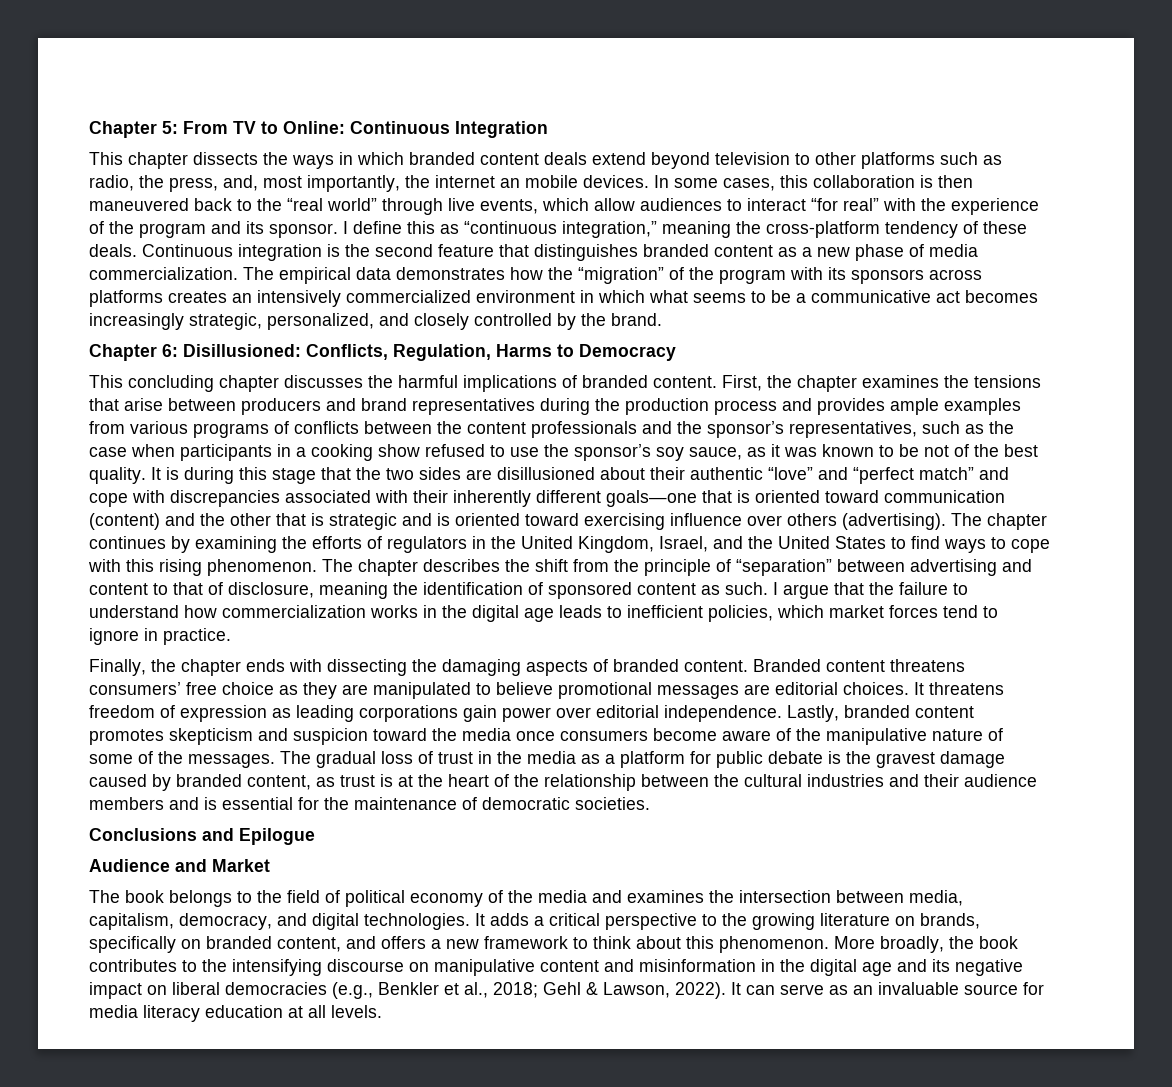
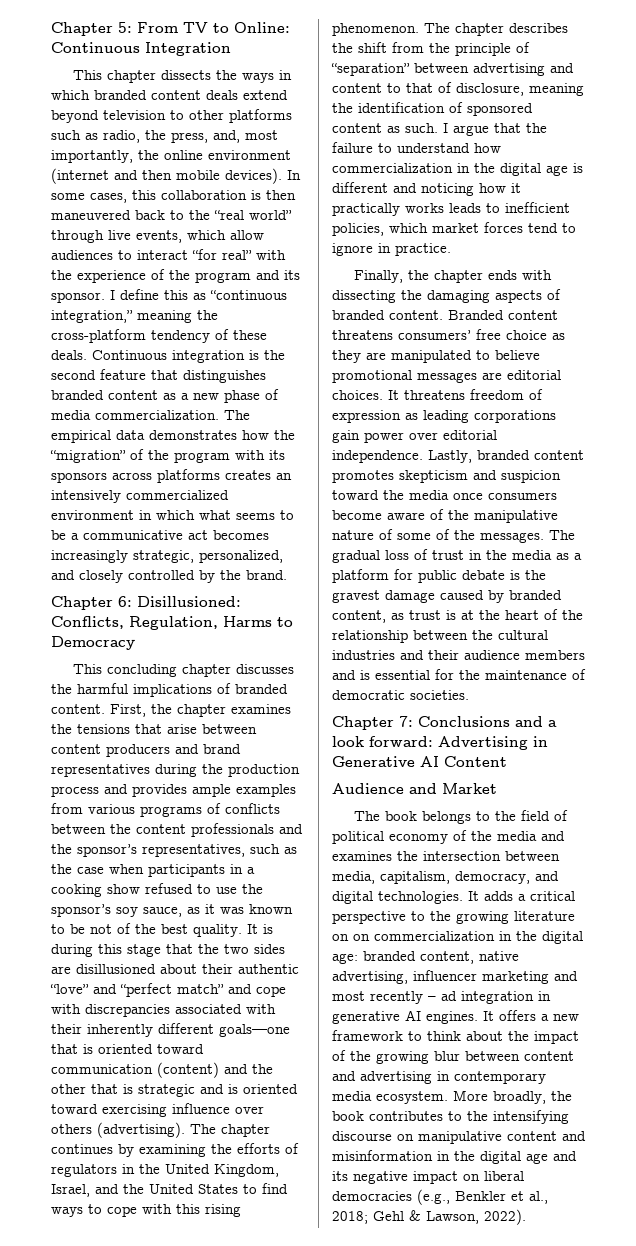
- This chapter dissects the ways in which branded content deals extend beyond television to other platforms such as radio, the press, and, most importantly, the internet an mobile devices.
+ This chapter dissects the ways in which branded content deals extend beyond television to other platforms such as radio, the press, and, most importantly, the online environment (internet and then mobile devices).
- First, the chapter examines the tensions that arise between producers and brand representatives during the production process and provides ample examples from various programs of conflicts between the content professionals and the sponsor’s representatives, such as the case when participants in a cooking show refused to use the sponsor’s soy sauce, as it was known to be not of the best quality.
+ First, the chapter examines the tensions that arise between content producers and brand representatives during the production process and provides ample examples from various programs of conflicts between the content professionals and the sponsor’s representatives, such as the case when participants in a cooking show refused to use the sponsor’s soy sauce, as it was known to be not of the best quality.
- I argue that the failure to understand how commercialization works in the digital age leads to inefficient policies, which market forces tend to ignore in practice.
+ I argue that the failure to understand how commercialization in the digital age is different and noticing how it practically works leads to inefficient policies, which market forces tend to ignore in practice.
- Conclusions and Epilogue
+ Chapter 7: Conclusions and a look forward: Advertising in Generative AI Content
- It adds a critical perspective to the growing literature on brands, specifically on branded content, and offers a new framework to think about this phenomenon.
+ It adds a critical perspective to the growing literature on on commercialization in the digital age: branded content, native advertising, influencer marketing and most recently – ad integration in generative AI engines. It offers a new framework to think about the impact of the growing blur between content and advertising in contemporary media ecosystem.
- It can serve as an invaluable source for media literacy education at all levels.

